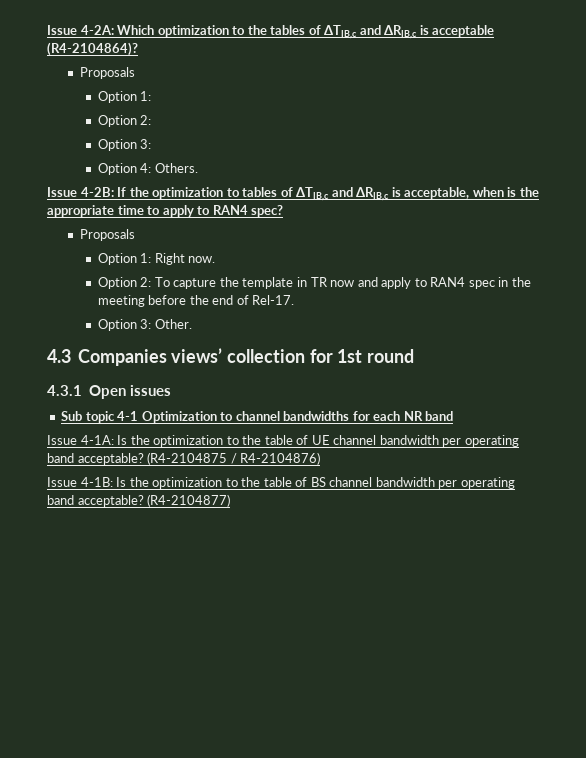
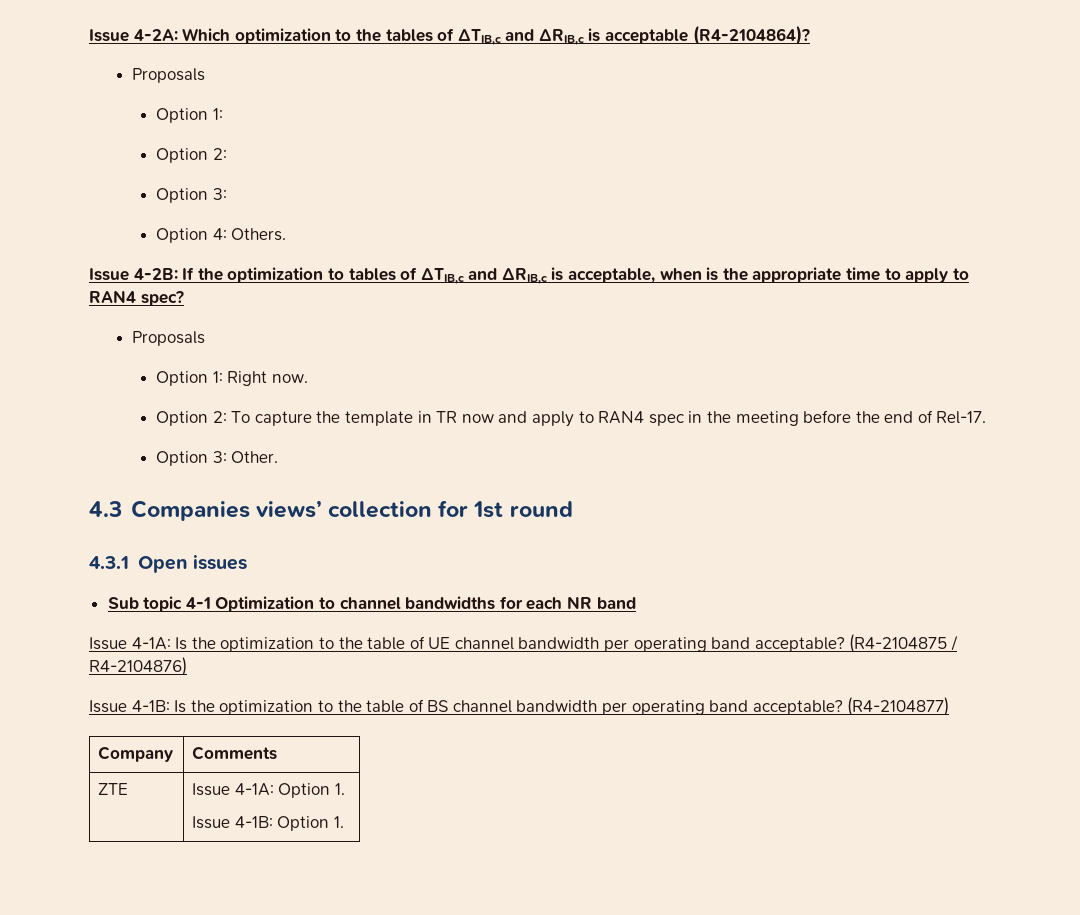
+ Company | Comments
+ ZTE | Issue 4-1A: Option 1.
+ Issue 4-1B: Option 1.

